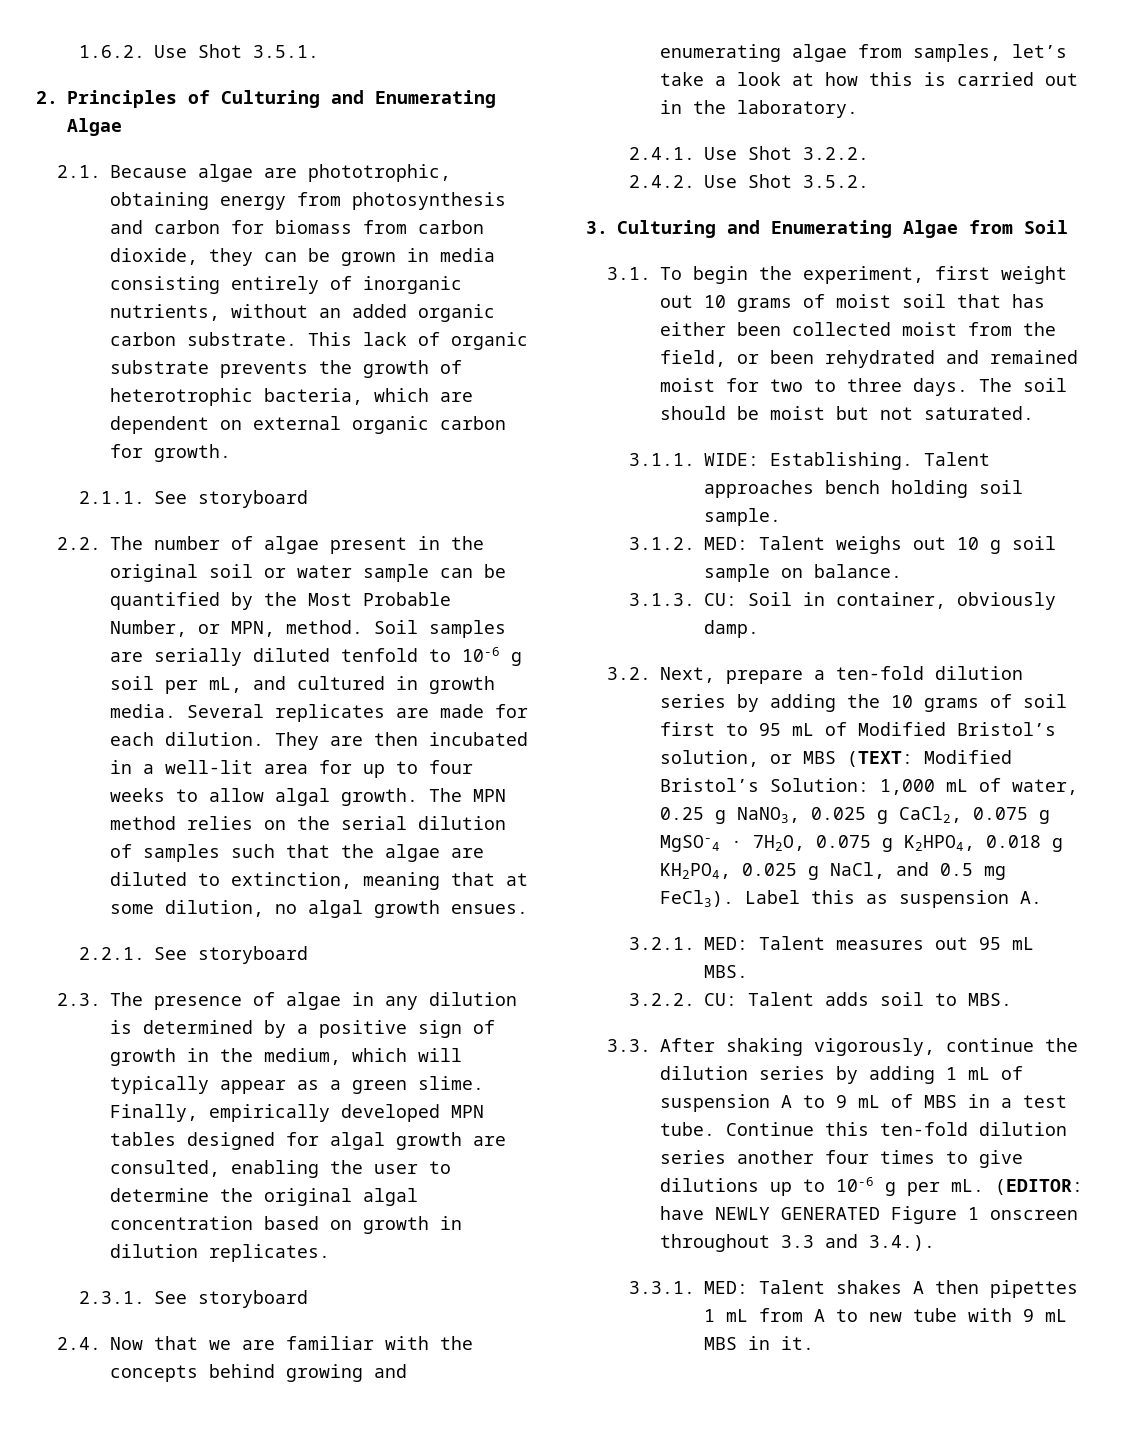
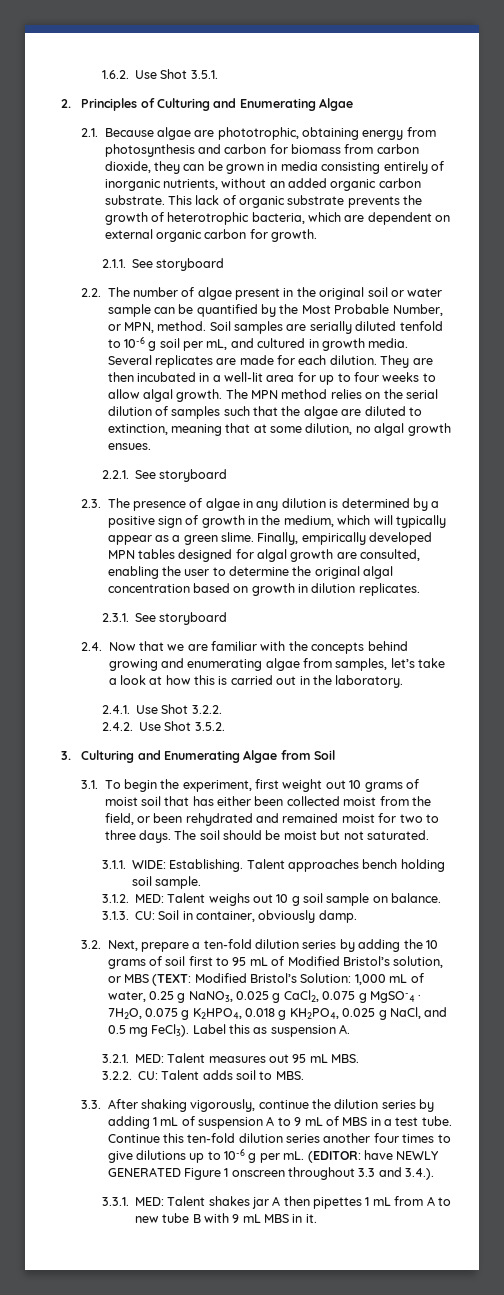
- 3.3.1. MED: Talent shakes A then pipettes 1 mL from A to new tube with 9 mL MBS in it.
+ 3.3.1. MED: Talent shakes jar A then pipettes 1 mL from A to new tube B with 9 mL MBS in it.

